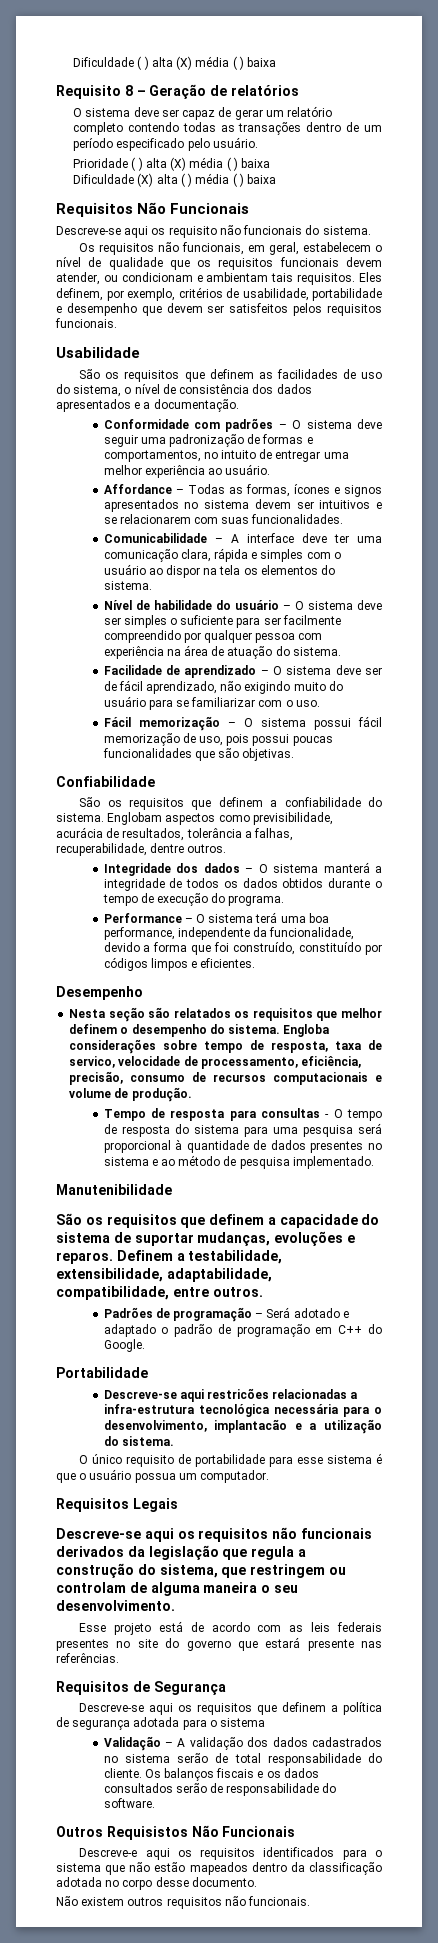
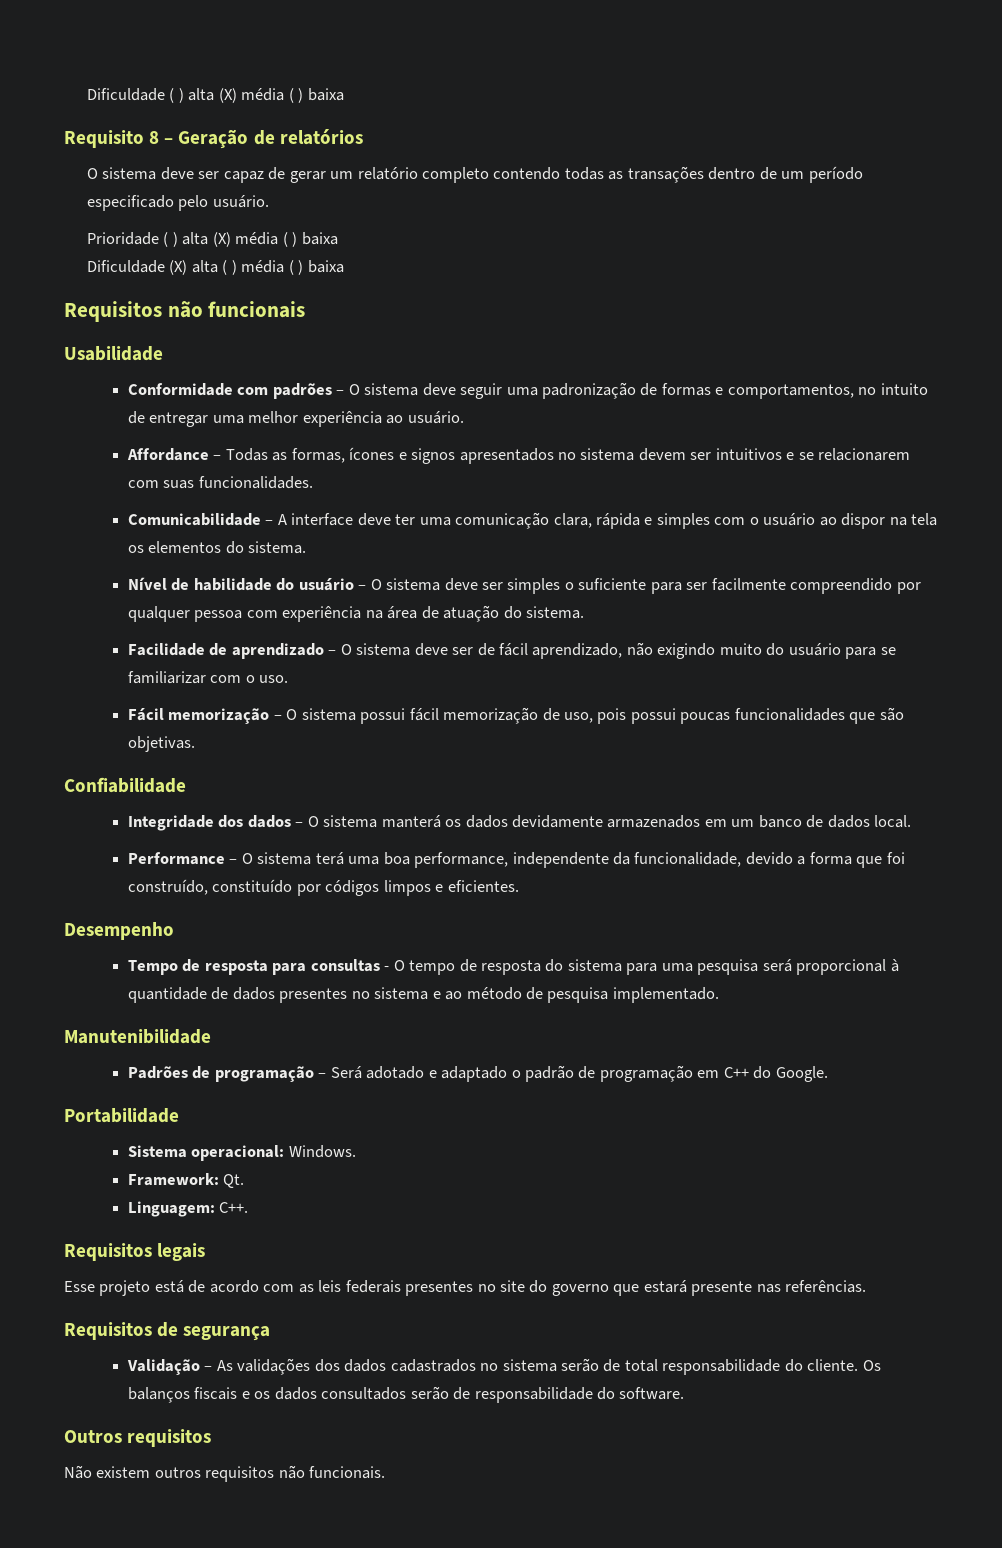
- Requisitos Não Funcionais
- Descreve-se aqui os requisito não funcionais do sistema.
- Os requisitos não funcionais, em geral, estabelecem o nível de qualidade que os requisitos funcionais devem atender, ou condicionam e ambientam tais requisitos. Eles definem, por exemplo, critérios de usabilidade, portabilidade e desempenho que devem ser satisfeitos pelos requisitos funcionais.
+ Requisitos não funcionais
  Usabilidade
- São os requisitos que definem as facilidades de uso do sistema, o nível de consistência dos dados apresentados e a documentação.
- São os requisitos que definem a confiabilidade do sistema. Englobam aspectos como previsibilidade, acurácia de resultados, tolerância a falhas, recuperabilidade, dentre outros.
- Integridade dos dados – O sistema manterá a integridade de todos os dados obtidos durante o tempo de execução do programa.
+ Integridade dos dados – O sistema manterá os dados devidamente armazenados em um banco de dados local.
- Nesta seção são relatados os requisitos que melhor definem o desempenho do sistema. Engloba considerações sobre tempo de resposta, taxa de servico, velocidade de processamento, eficiência, precisão, consumo de recursos computacionais e volume de produção.
- São os requisitos que definem a capacidade do sistema de suportar mudanças, evoluções e reparos. Definem a testabilidade, extensibilidade, adaptabilidade, compatibilidade, entre outros.
- Descreve-se aqui restricões relacionadas a infra-estrutura tecnológica necessária para o desenvolvimento, implantacão e a utilização do sistema.
- O único requisito de portabilidade para esse sistema é que o usuário possua um computador.
- Requisitos Legais
- Descreve-se aqui os requisitos não funcionais derivados da legislação que regula a construção do sistema, que restringem ou controlam de alguma maneira o seu desenvolvimento.
+ Sistema operacional: Windows.
+ Framework: Qt.
+ Linguagem: C++.
+ Requisitos legais
- Requisitos de Segurança
- Descreve-se aqui os requisitos que definem a política de segurança adotada para o sistema
+ Requisitos de segurança
- Validação – A validação dos dados cadastrados no sistema serão de total responsabilidade do cliente.
+ Validação – As validações dos dados cadastrados no sistema serão de total responsabilidade do cliente.
- Outros Requisistos Não Funcionais
- Descreve-e aqui os requisitos identificados para o sistema que não estão mapeados dentro da classificação adotada no corpo desse documento.
+ Outros requisitos

